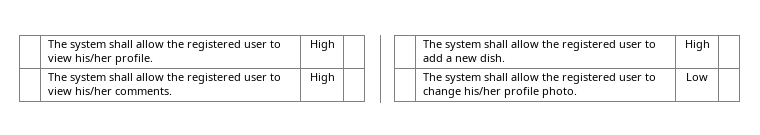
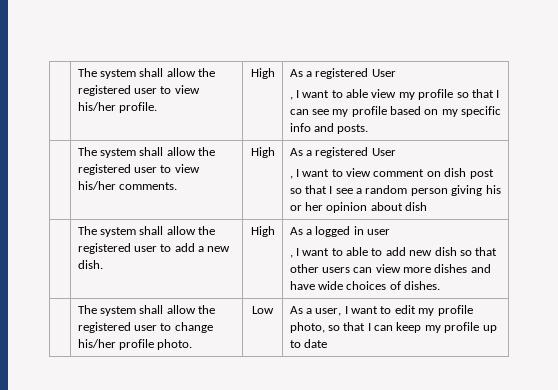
- | The system shall allow the registered user to view his/her profile. | High |
+ | The system shall allow the registered user to view his/her profile. | High | As a registered User
+ , I want to able view my profile so that I can see my profile based on my specific info and posts.
- | The system shall allow the registered user to view his/her comments. | High |
+ | The system shall allow the registered user to view his/her comments. | High | As a registered User
+ , I want to view comment on dish post so that I see a random person giving his or her opinion about dish
+ As a logged in user
+ , I want to able to add new dish so that other users can view more dishes and have wide choices of dishes.
- | The system shall allow the registered user to change his/her profile photo. | Low |
+ | The system shall allow the registered user to change his/her profile photo. | Low | As a user, I want to edit my profile photo, so that I can keep my profile up to date

